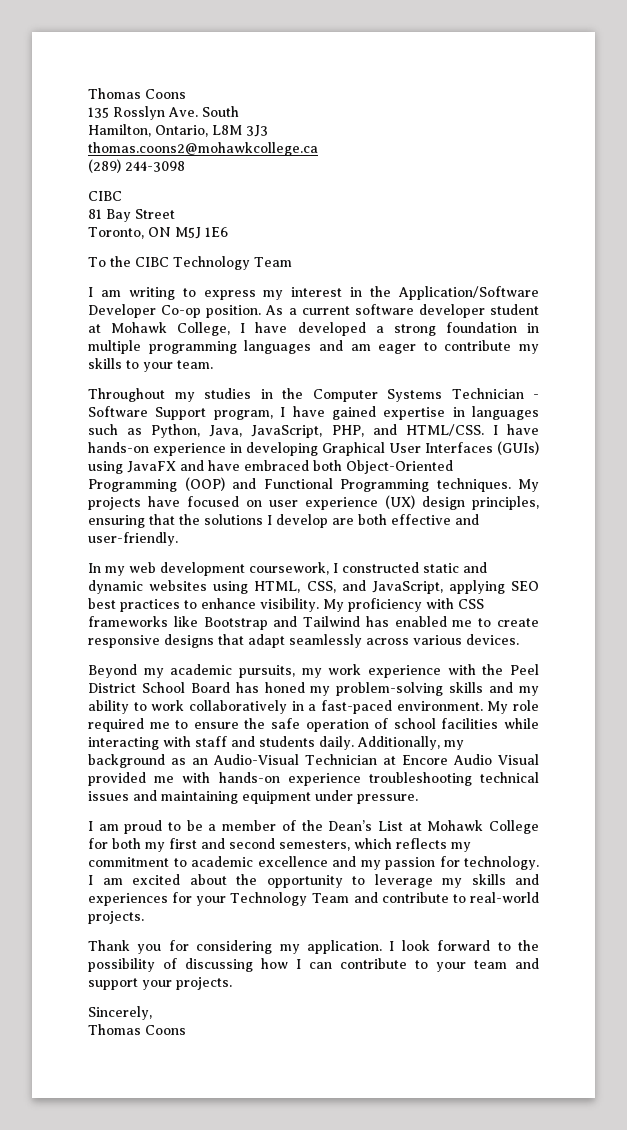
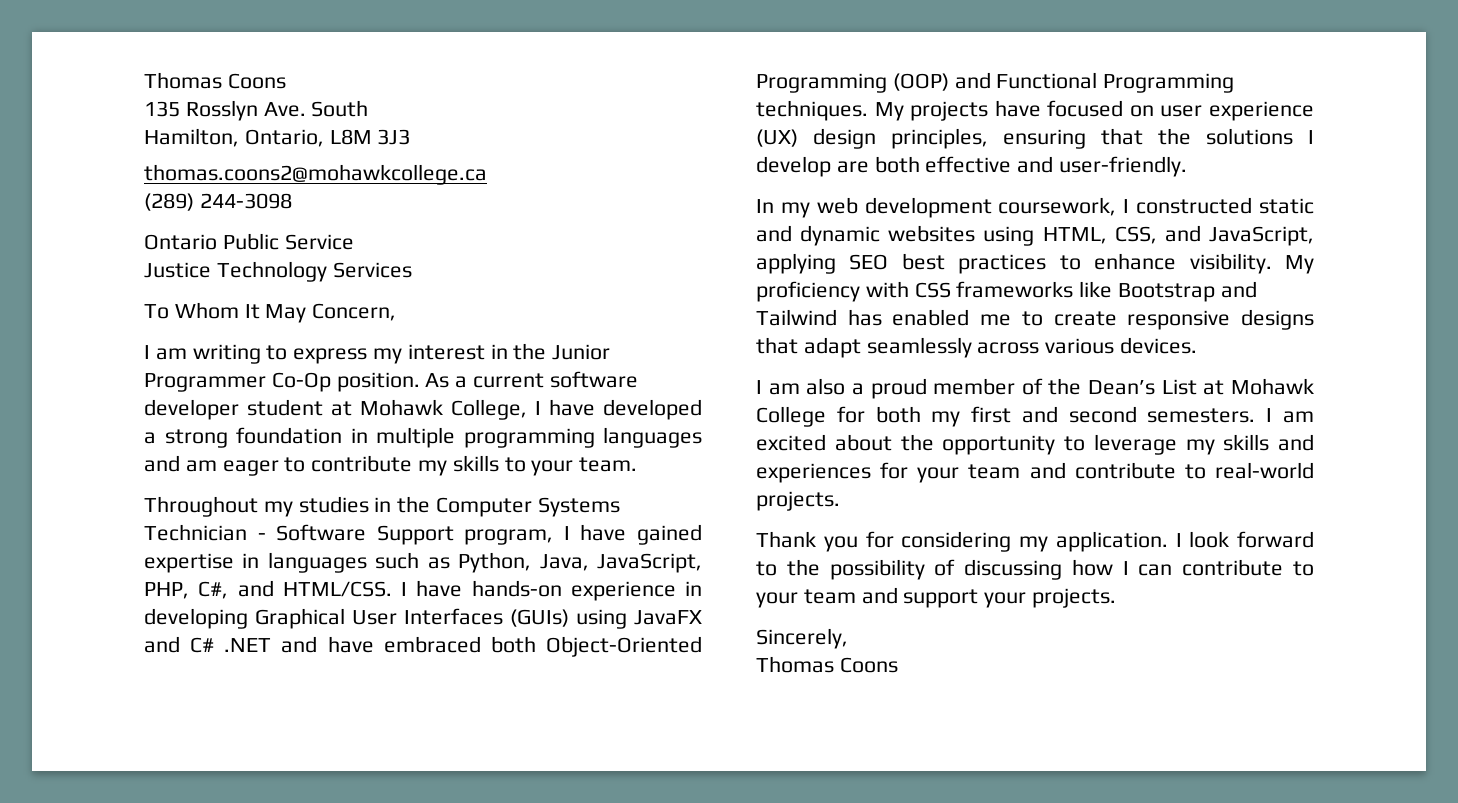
  (289) 244-3098
- CIBC
- 81 Bay Street
- Toronto, ON M5J 1E6
- To the CIBC Technology Team
+ Ontario Public Service
+ Justice Technology Services
+ To Whom It May Concern,
- I am writing to express my interest in the Application/Software Developer Co-op position.
+ I am writing to express my interest in the Junior Programmer Co-Op position.
- Throughout my studies in the Computer Systems Technician - Software Support program, I have gained expertise in languages such as Python, Java, JavaScript, PHP, and HTML/CSS.
+ Throughout my studies in the Computer Systems Technician - Software Support program, I have gained expertise in languages such as Python, Java, JavaScript, PHP, C#, and HTML/CSS.
- I have hands-on experience in developing Graphical User Interfaces (GUIs) using JavaFX and have embraced both Object-Oriented Programming (OOP) and Functional Programming techniques.
+ I have hands-on experience in developing Graphical User Interfaces (GUIs) using JavaFX and C# .NET and have embraced both Object-Oriented Programming (OOP) and Functional Programming techniques.
- Beyond my academic pursuits, my work experience with the Peel District School Board has honed my problem-solving skills and my ability to work collaboratively in a fast-paced environment. My role required me to ensure the safe operation of school facilities while interacting with staff and students daily. Additionally, my background as an Audio-Visual Technician at Encore Audio Visual provided me with hands-on experience troubleshooting technical issues and maintaining equipment under pressure.
- I am proud to be a member of the Dean’s List at Mohawk College for both my first and second semesters, which reflects my commitment to academic excellence and my passion for technology.
+ I am also a proud member of the Dean’s List at Mohawk College for both my first and second semesters.
- I am excited about the opportunity to leverage my skills and experiences for your Technology Team and contribute to real-world projects.
+ I am excited about the opportunity to leverage my skills and experiences for your team and contribute to real-world projects.

